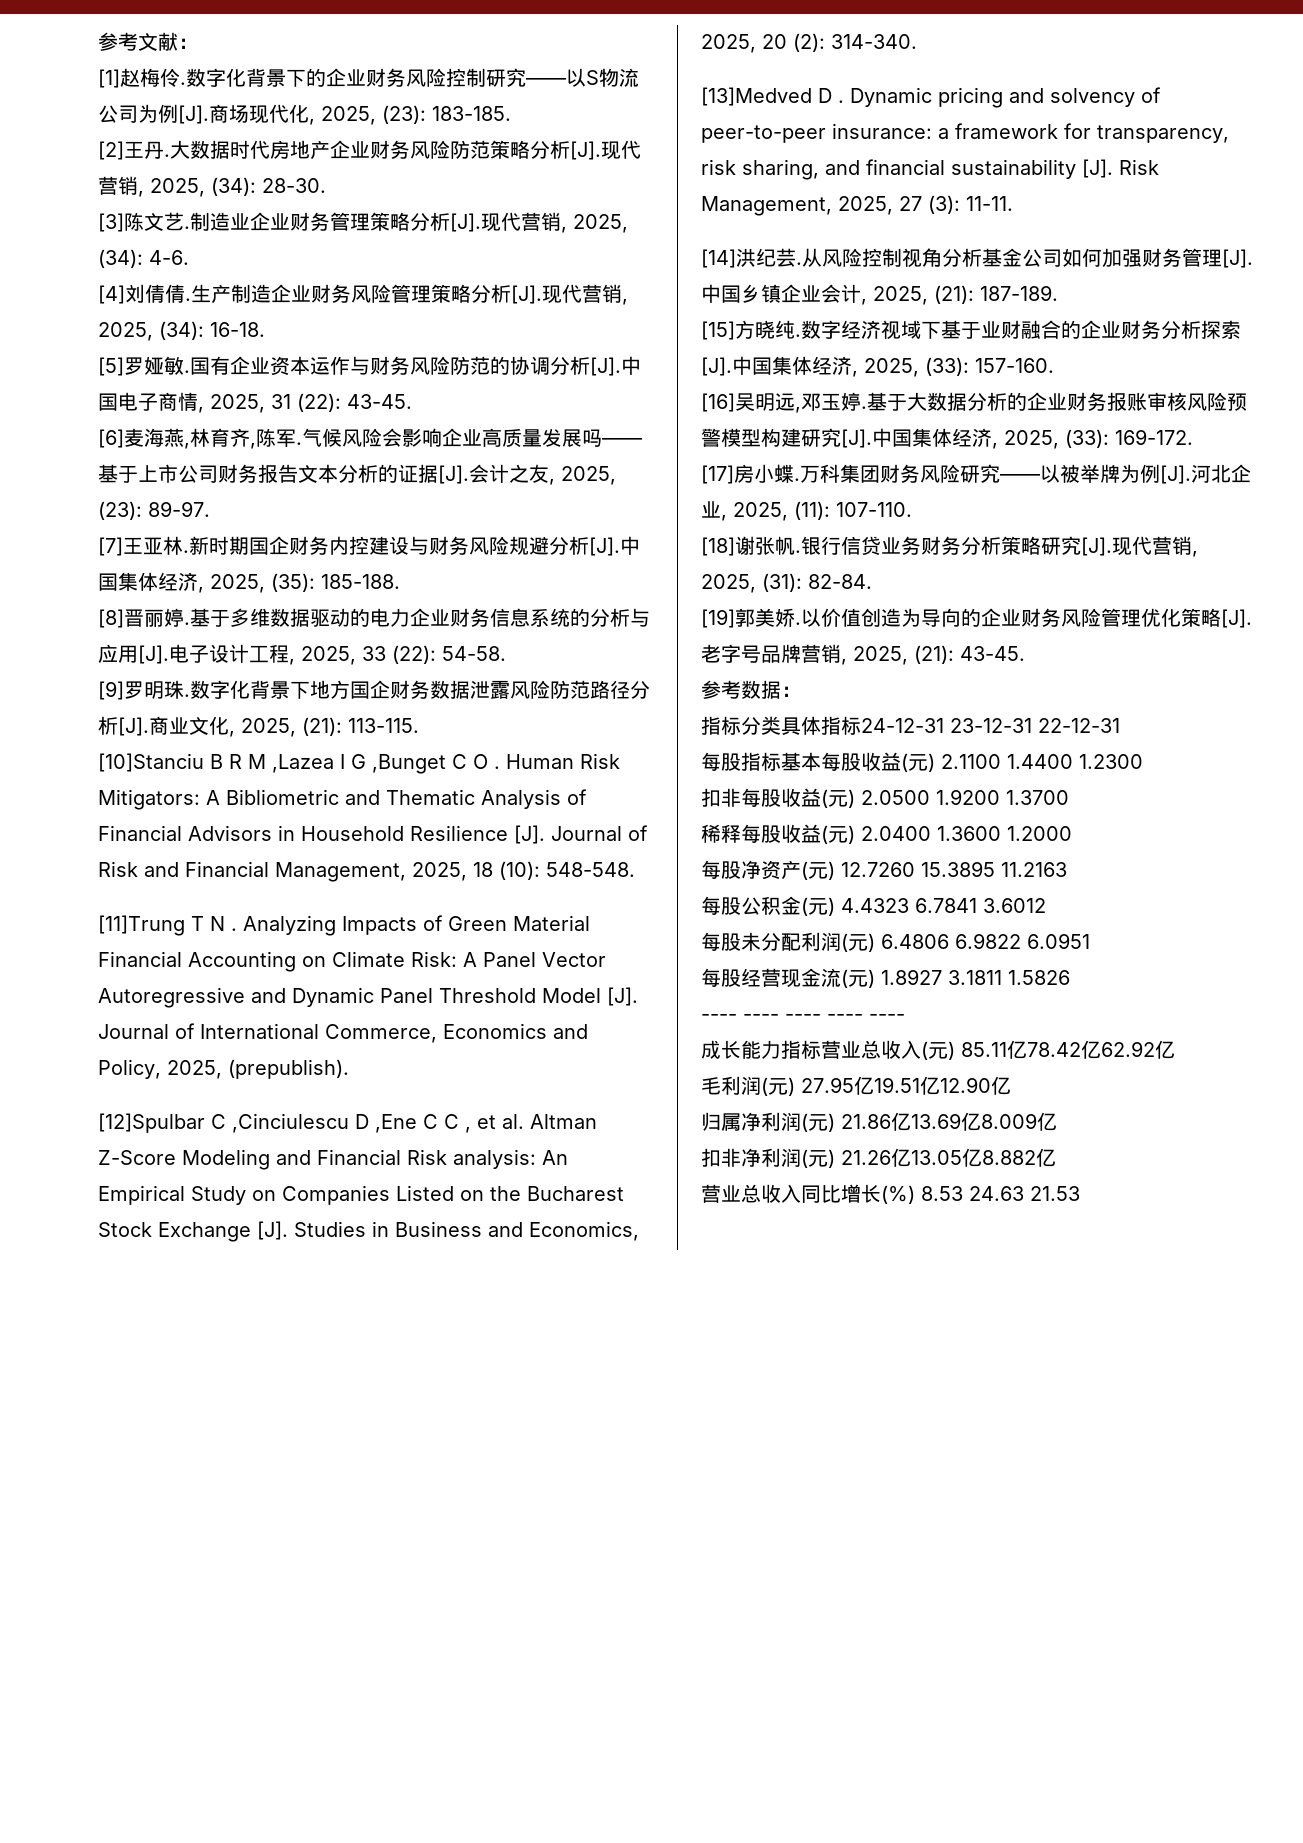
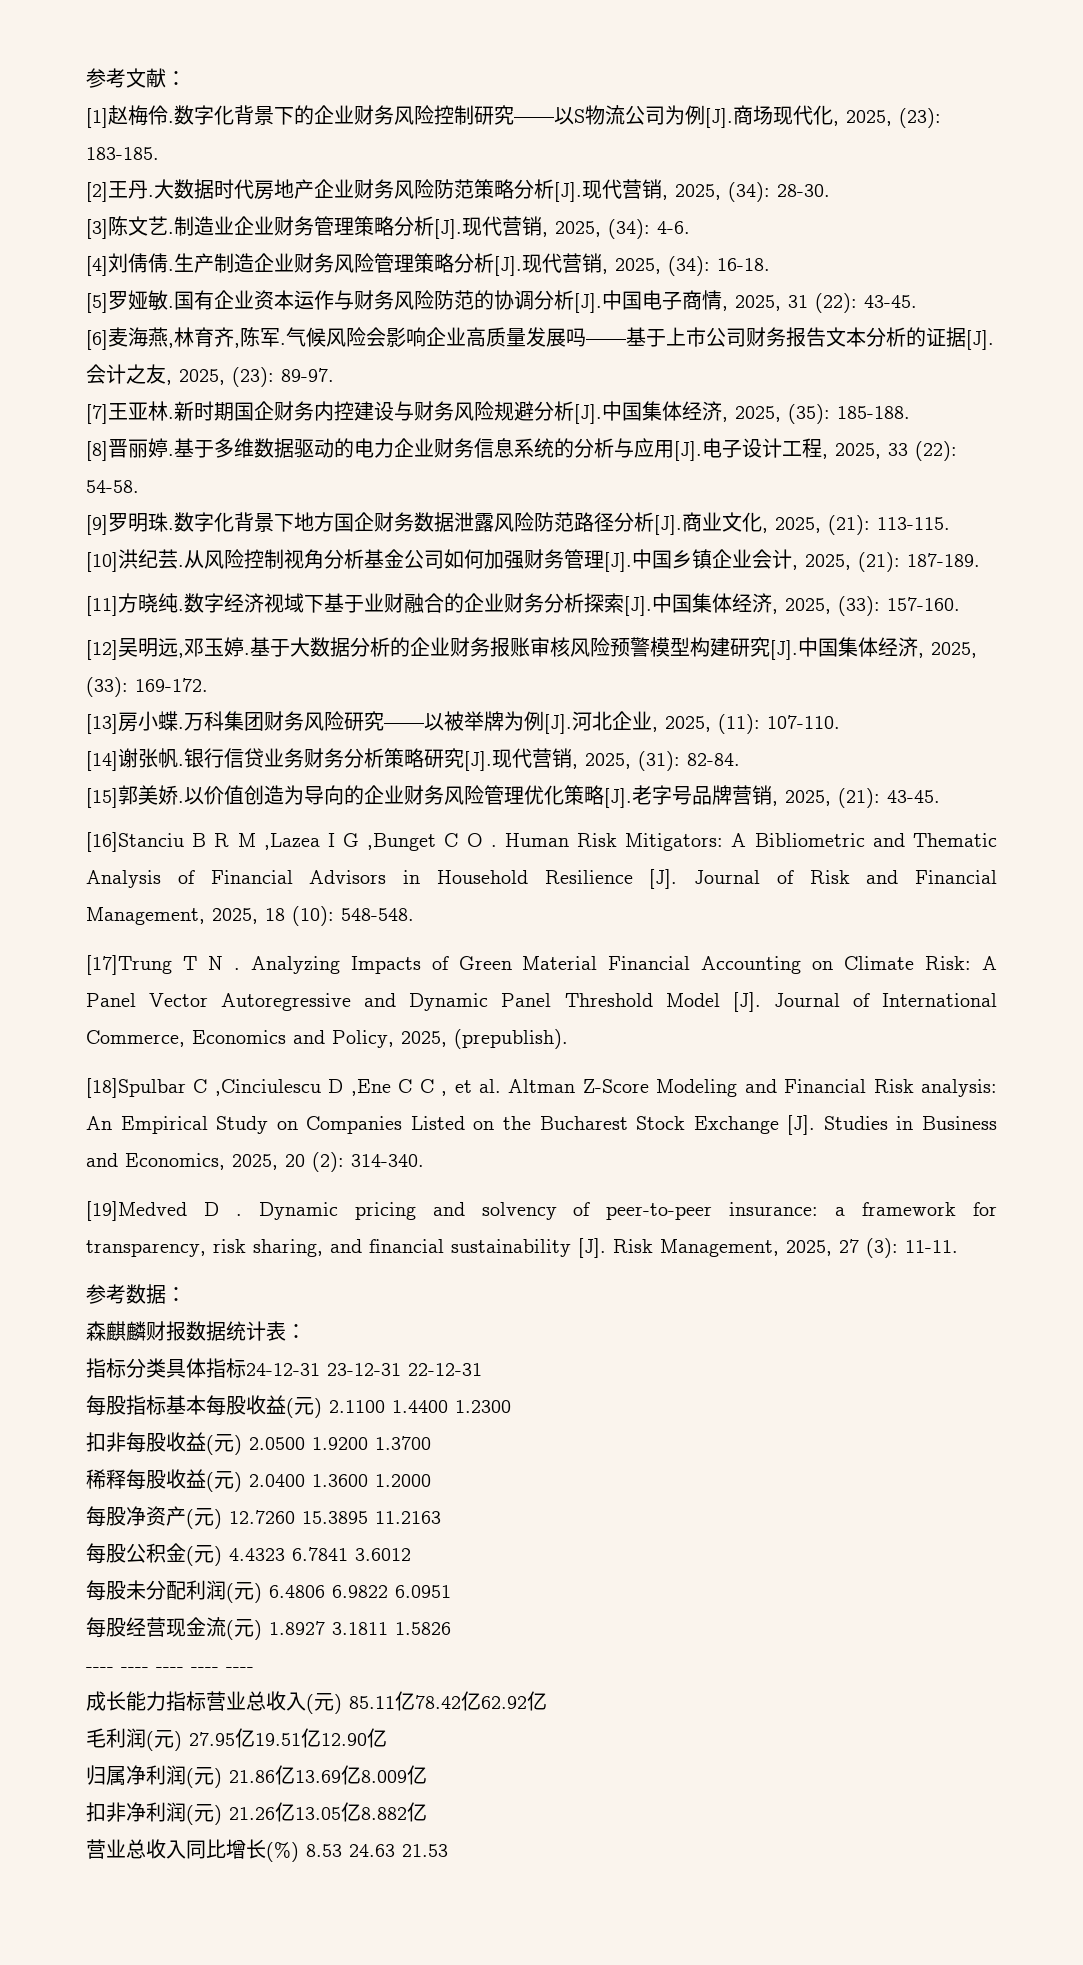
- [10]Stanciu B R M ,Lazea I G ,Bunget C O . Human Risk Mitigators: A Bibliometric and Thematic Analysis of Financial Advisors in Household Resilience [J]. Journal of Risk and Financial Management, 2025, 18 (10): 548-548.
- [11]Trung T N . Analyzing Impacts of Green Material Financial Accounting on Climate Risk: A Panel Vector Autoregressive and Dynamic Panel Threshold Model [J]. Journal of International Commerce, Economics and Policy, 2025, (prepublish).
- [12]Spulbar C ,Cinciulescu D ,Ene C C , et al. Altman Z-Score Modeling and Financial Risk analysis: An Empirical Study on Companies Listed on the Bucharest Stock Exchange [J]. Studies in Business and Economics, 2025, 20 (2): 314-340.
- [13]Medved D . Dynamic pricing and solvency of peer-to-peer insurance: a framework for transparency, risk sharing, and financial sustainability [J]. Risk Management, 2025, 27 (3): 11-11.
- [14]洪纪芸.
+ [10]洪纪芸.
- [15]方晓纯.
+ [11]方晓纯.
- [16]吴明远,邓玉婷.
+ [12]吴明远,邓玉婷.
- [17]房小蝶.
+ [13]房小蝶.
- [18]谢张帆.
+ [14]谢张帆.
- [19]郭美娇.
+ [15]郭美娇.
+ [16]Stanciu B R M ,Lazea I G ,Bunget C O . Human Risk Mitigators: A Bibliometric and Thematic Analysis of Financial Advisors in Household Resilience [J]. Journal of Risk and Financial Management, 2025, 18 (10): 548-548.
+ [17]Trung T N . Analyzing Impacts of Green Material Financial Accounting on Climate Risk: A Panel Vector Autoregressive and Dynamic Panel Threshold Model [J]. Journal of International Commerce, Economics and Policy, 2025, (prepublish).
+ [18]Spulbar C ,Cinciulescu D ,Ene C C , et al. Altman Z-Score Modeling and Financial Risk analysis: An Empirical Study on Companies Listed on the Bucharest Stock Exchange [J]. Studies in Business and Economics, 2025, 20 (2): 314-340.
+ [19]Medved D . Dynamic pricing and solvency of peer-to-peer insurance: a framework for transparency, risk sharing, and financial sustainability [J]. Risk Management, 2025, 27 (3): 11-11.
  参考数据：
+ 森麒麟财报数据统计表：

